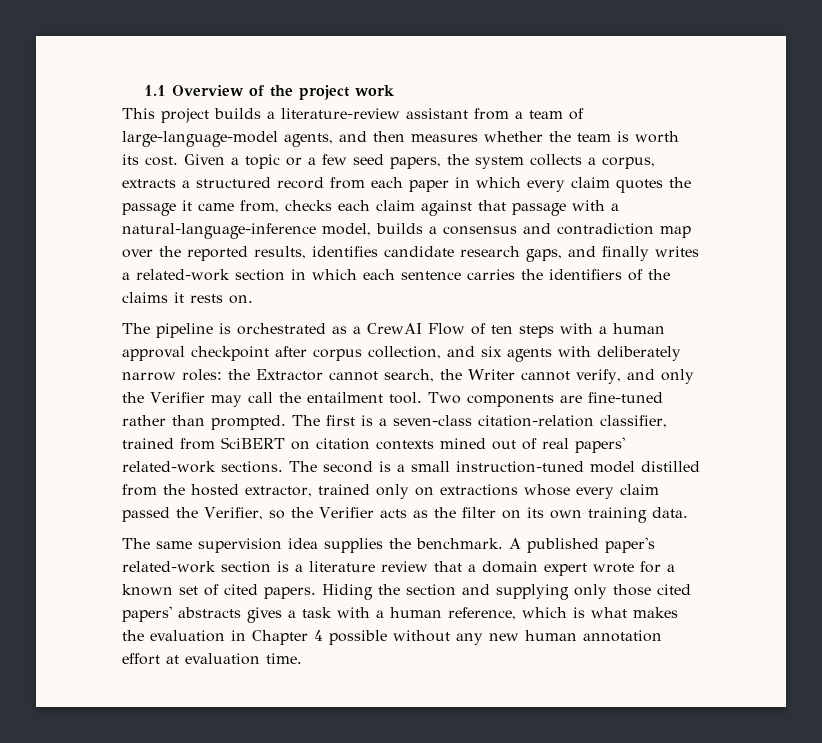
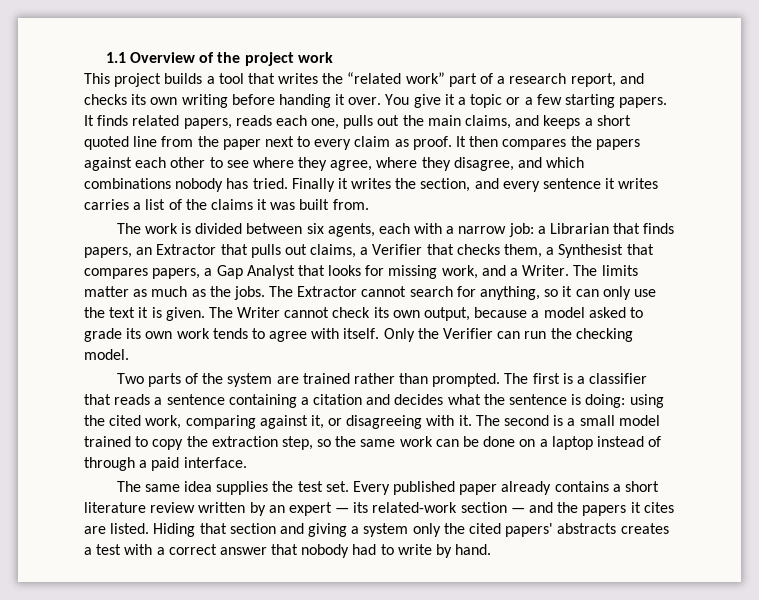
- This project builds a literature-review assistant from a team of large-language-model agents, and then measures whether the team is worth its cost. Given a topic or a few seed papers, the system collects a corpus, extracts a structured record from each paper in which every claim quotes the passage it came from, checks each claim against that passage with a natural-language-inference model, builds a consensus and contradiction map over the reported results, identifies candidate research gaps, and finally writes a related-work section in which each sentence carries the identifiers of the claims it rests on.
- The pipeline is orchestrated as a CrewAI Flow of ten steps with a human approval checkpoint after corpus collection, and six agents with deliberately narrow roles: the Extractor cannot search, the Writer cannot verify, and only the Verifier may call the entailment tool. Two components are fine-tuned rather than prompted.
+ This project builds a tool that writes the “related work” part of a research report, and checks its own writing before handing it over. You give it a topic or a few starting papers. It finds related papers, reads each one, pulls out the main claims, and keeps a short quoted line from the paper next to every claim as proof. It then compares the papers against each other to see where they agree, where they disagree, and which combinations nobody has tried. Finally it writes the section, and every sentence it writes carries a list of the claims it was built from.
+ The work is divided between six agents, each with a narrow job: a Librarian that finds papers, an Extractor that pulls out claims, a Verifier that checks them, a Synthesist that compares papers, a Gap Analyst that looks for missing work, and a Writer. The limits matter as much as the jobs. The Extractor cannot search for anything, so it can only use the text it is given. The Writer cannot check its own output, because a model asked to grade its own work tends to agree with itself. Only the Verifier can run the checking model.
+ Two parts of the system are trained rather than prompted.
- The first is a seven-class citation-relation classifier, trained from SciBERT on citation contexts mined out of real papers' related-work sections.
+ The first is a classifier that reads a sentence containing a citation and decides what the sentence is doing: using the cited work, comparing against it, or disagreeing with it.
- The second is a small instruction-tuned model distilled from the hosted extractor, trained only on extractions whose every claim passed the Verifier, so the Verifier acts as the filter on its own training data.
+ The second is a small model trained to copy the extraction step, so the same work can be done on a laptop instead of through a paid interface.
- The same supervision idea supplies the benchmark. A published paper's related-work section is a literature review that a domain expert wrote for a known set of cited papers. Hiding the section and supplying only those cited papers' abstracts gives a task with a human reference, which is what makes the evaluation in Chapter 4 possible without any new human annotation effort at evaluation time.
+ The same idea supplies the test set. Every published paper already contains a short literature review written by an expert — its related-work section — and the papers it cites are listed. Hiding that section and giving a system only the cited papers' abstracts creates a test with a correct answer that nobody had to write by hand.

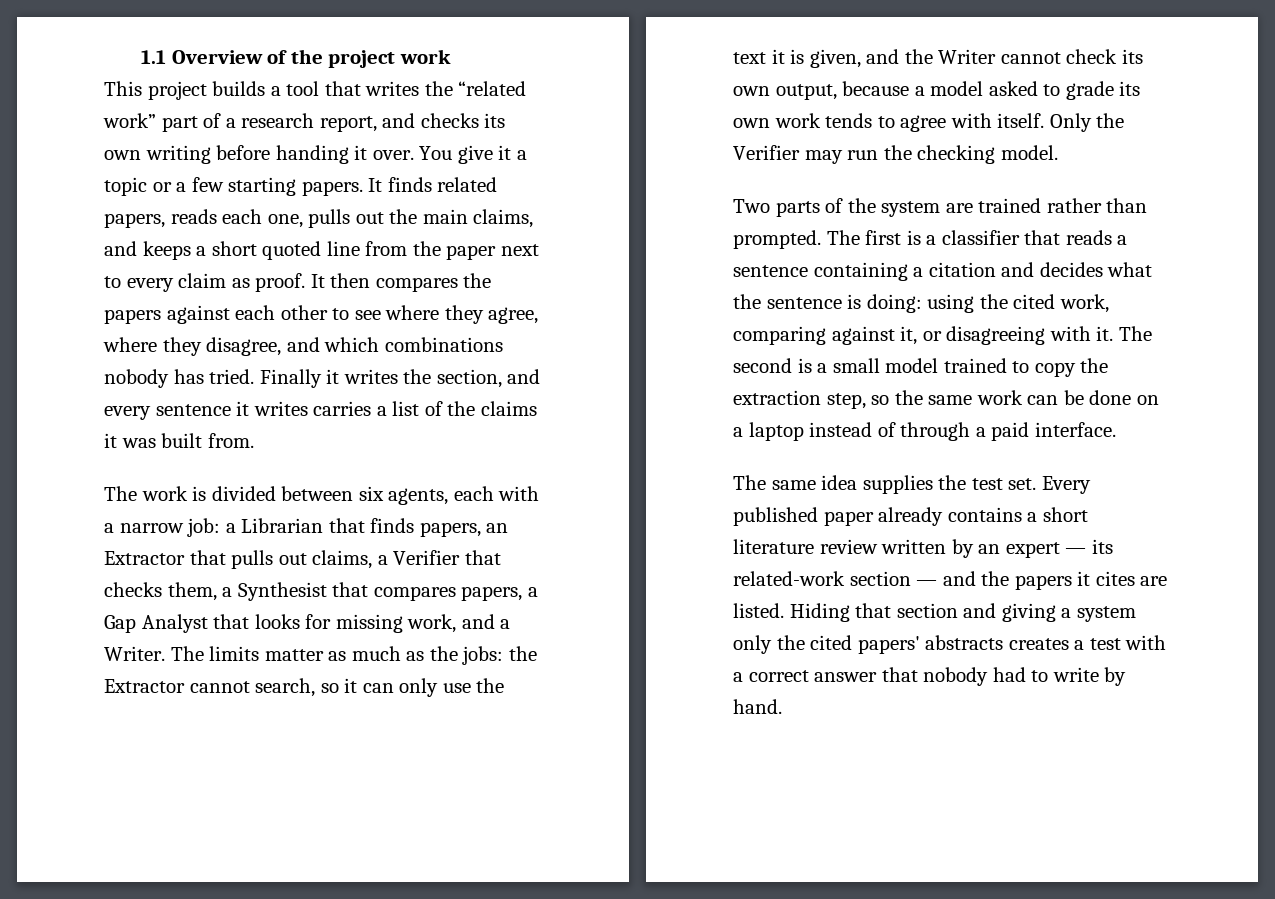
- The limits matter as much as the jobs. The Extractor cannot search for anything, so it can only use the text it is given. The Writer cannot check its own output, because a model asked to grade its own work tends to agree with itself.
+ The limits matter as much as the jobs: the Extractor cannot search, so it can only use the text it is given, and the Writer cannot check its own output, because a model asked to grade its own work tends to agree with itself.
- Only the Verifier can run the checking model.
+ Only the Verifier may run the checking model.

